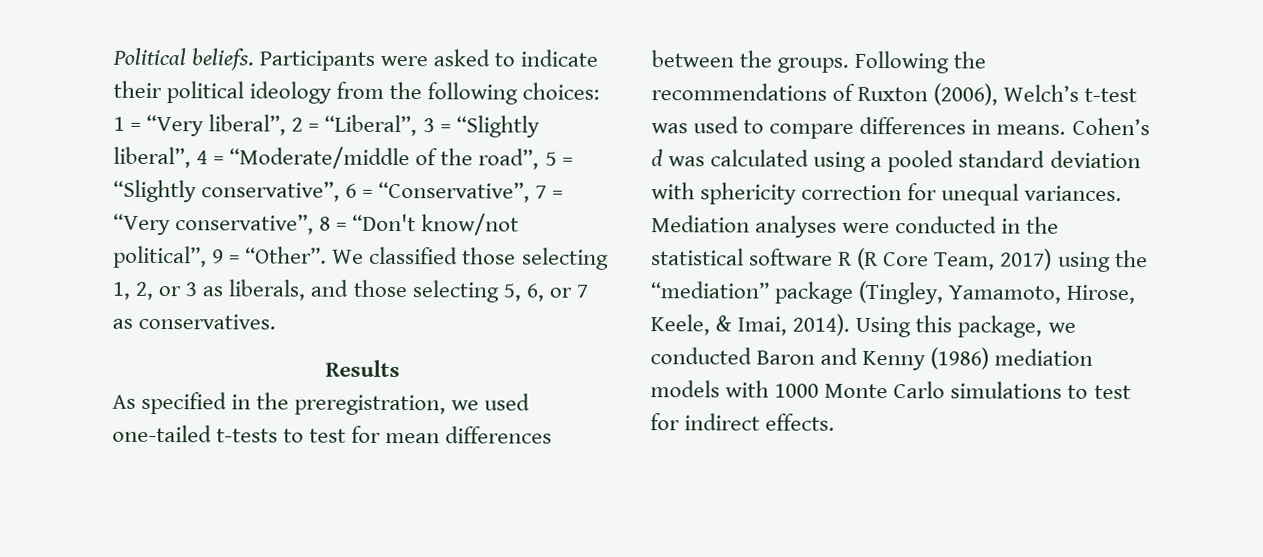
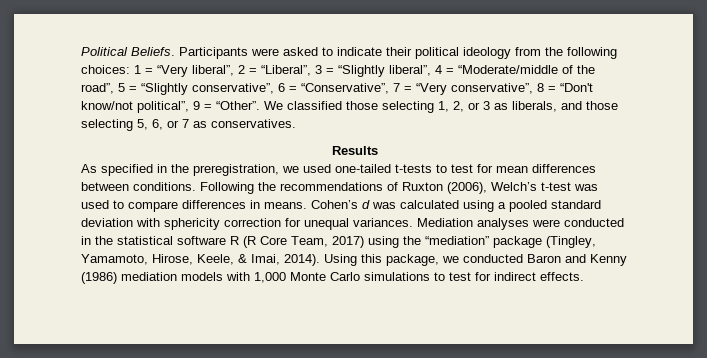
- Political beliefs.
+ Political Beliefs.
- As specified in the preregistration, we used one-tailed t-tests to test for mean differences between the groups.
+ As specified in the preregistration, we used one-tailed t-tests to test for mean differences between conditions.
- Using this package, we conducted Baron and Kenny (1986) mediation models with 1000 Monte Carlo simulations to test for indirect effects.
+ Using this package, we conducted Baron and Kenny (1986) mediation models with 1,000 Monte Carlo simulations to test for indirect effects.

